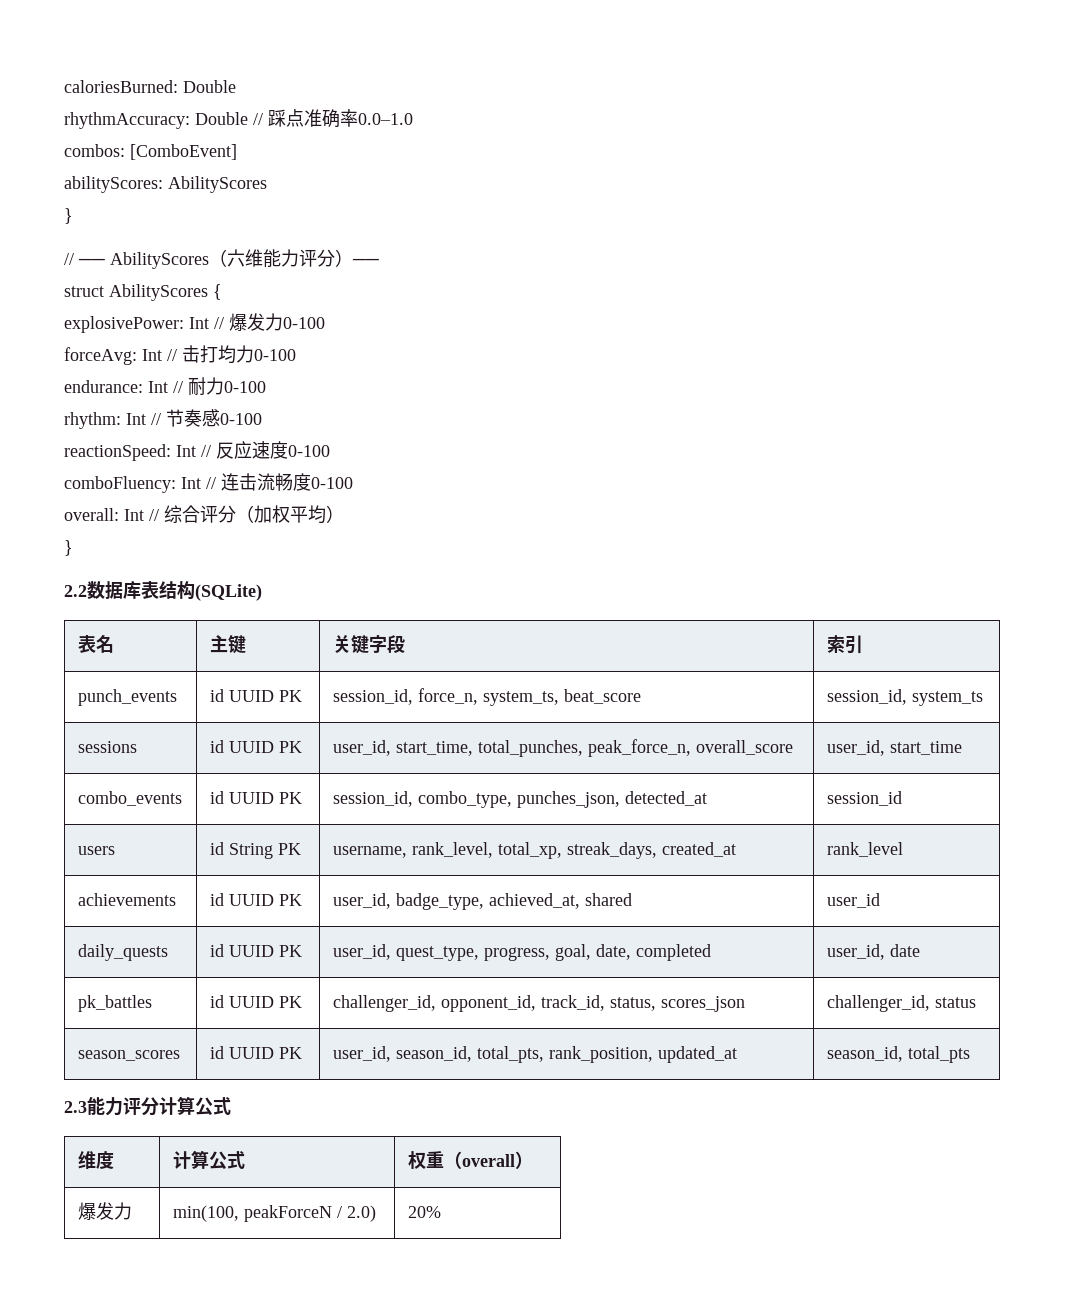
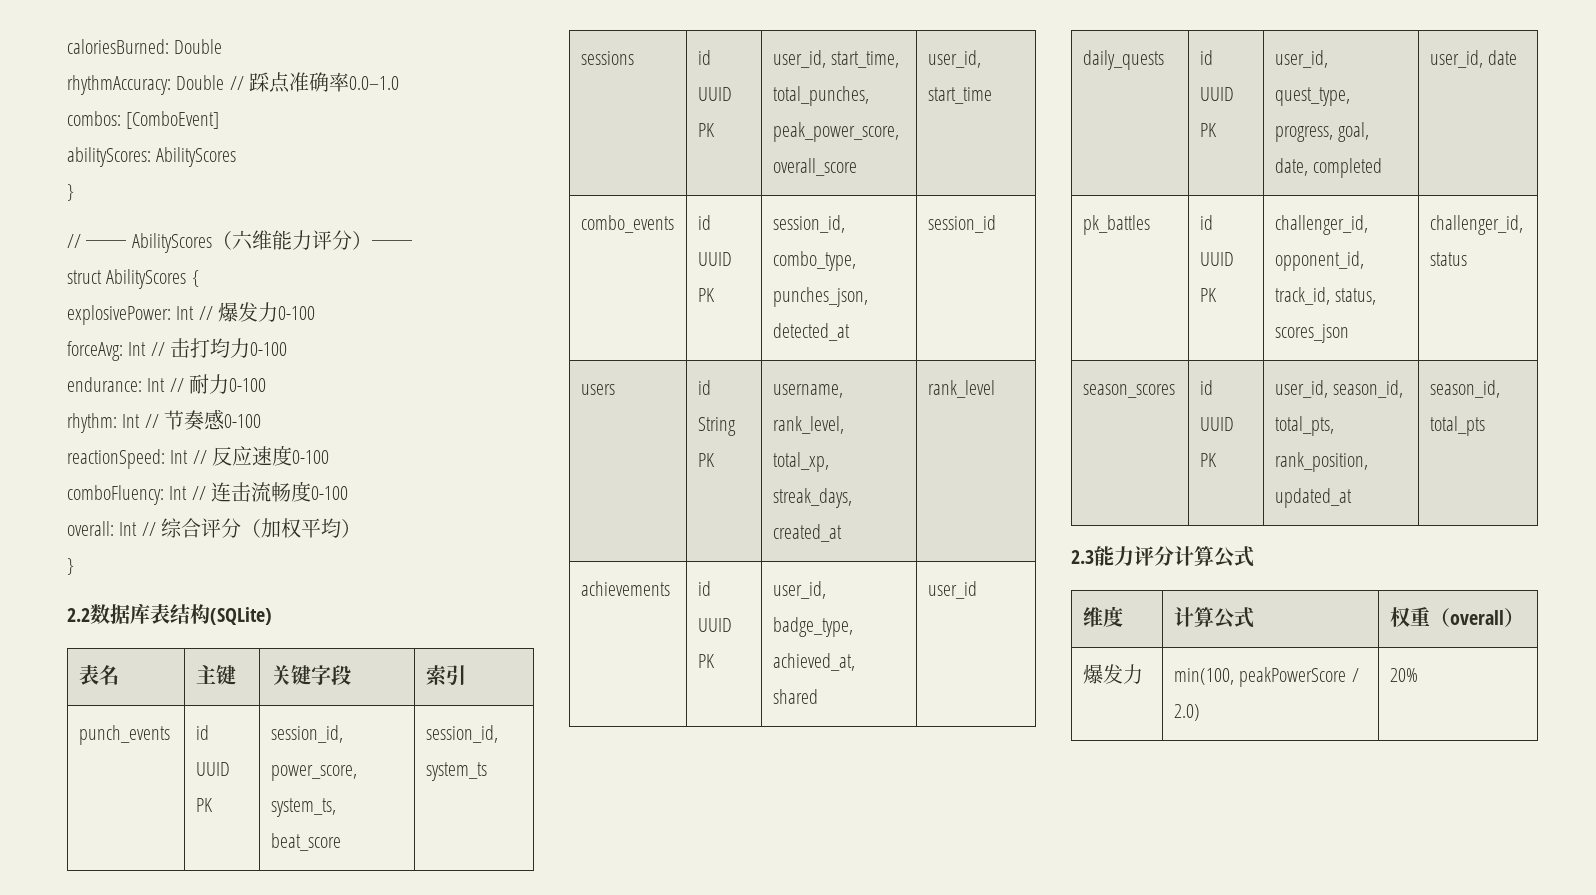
- punch_events | id UUID PK | session_id, force_n, system_ts, beat_score | session_id, system_ts
+ punch_events | id UUID PK | session_id, power_score, system_ts, beat_score | session_id, system_ts
- sessions | id UUID PK | user_id, start_time, total_punches, peak_force_n, overall_score | user_id, start_time
+ sessions | id UUID PK | user_id, start_time, total_punches, peak_power_score, overall_score | user_id, start_time
- 爆发力 | min(100, peakForceN / 2.0) | 20%
+ 爆发力 | min(100, peakPowerScore / 2.0) | 20%

